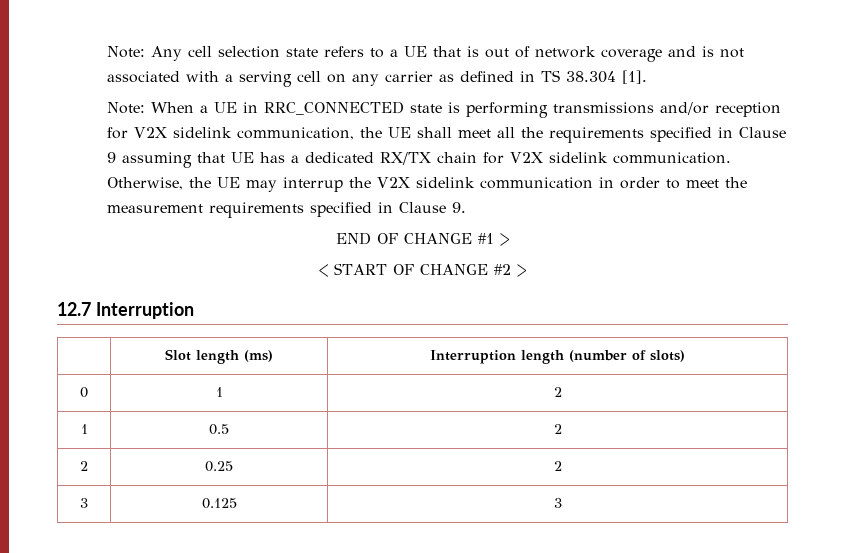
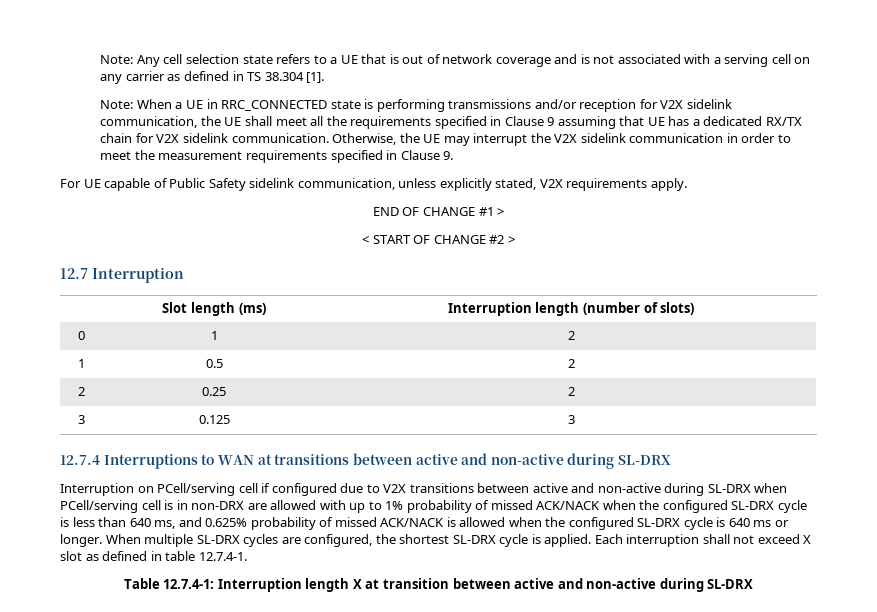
- Otherwise, the UE may interrup the V2X sidelink communication in order to meet the measurement requirements specified in Clause 9.
+ Otherwise, the UE may interrupt the V2X sidelink communication in order to meet the measurement requirements specified in Clause 9.
+ For UE capable of Public Safety sidelink communication, unless explicitly stated, V2X requirements apply.
+ 12.7.4 Interruptions to WAN at transitions between active and non-active during SL-DRX
+ Interruption on PCell/serving cell if configured due to V2X transitions between active and non-active during SL-DRX when PCell/serving cell is in non-DRX are allowed with up to 1% probability of missed ACK/NACK when the configured SL-DRX cycle is less than 640 ms, and 0.625% probability of missed ACK/NACK is allowed when the configured SL-DRX cycle is 640 ms or longer. When multiple SL-DRX cycles are configured, the shortest SL-DRX cycle is applied. Each interruption shall not exceed X slot as defined in table 12.7.4-1.
+ Table 12.7.4-1: Interruption length X at transition between active and non-active during SL-DRX

